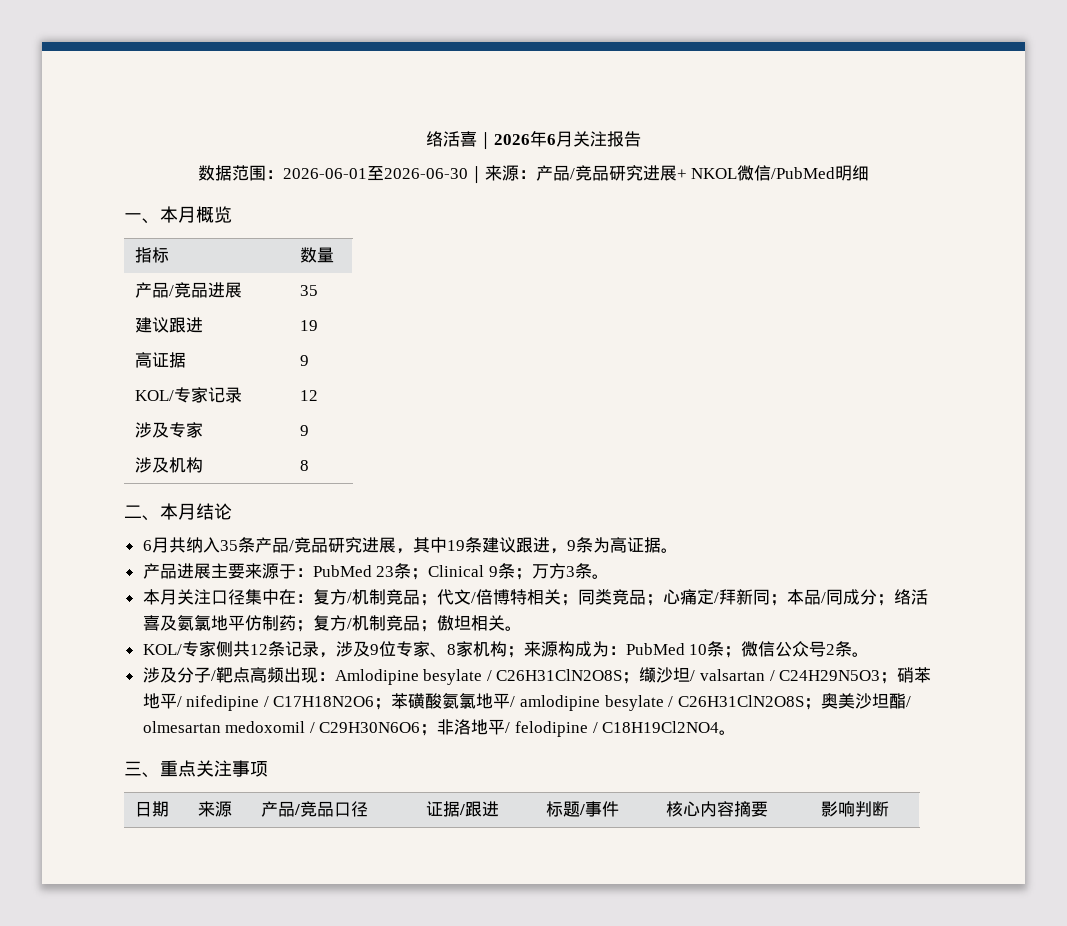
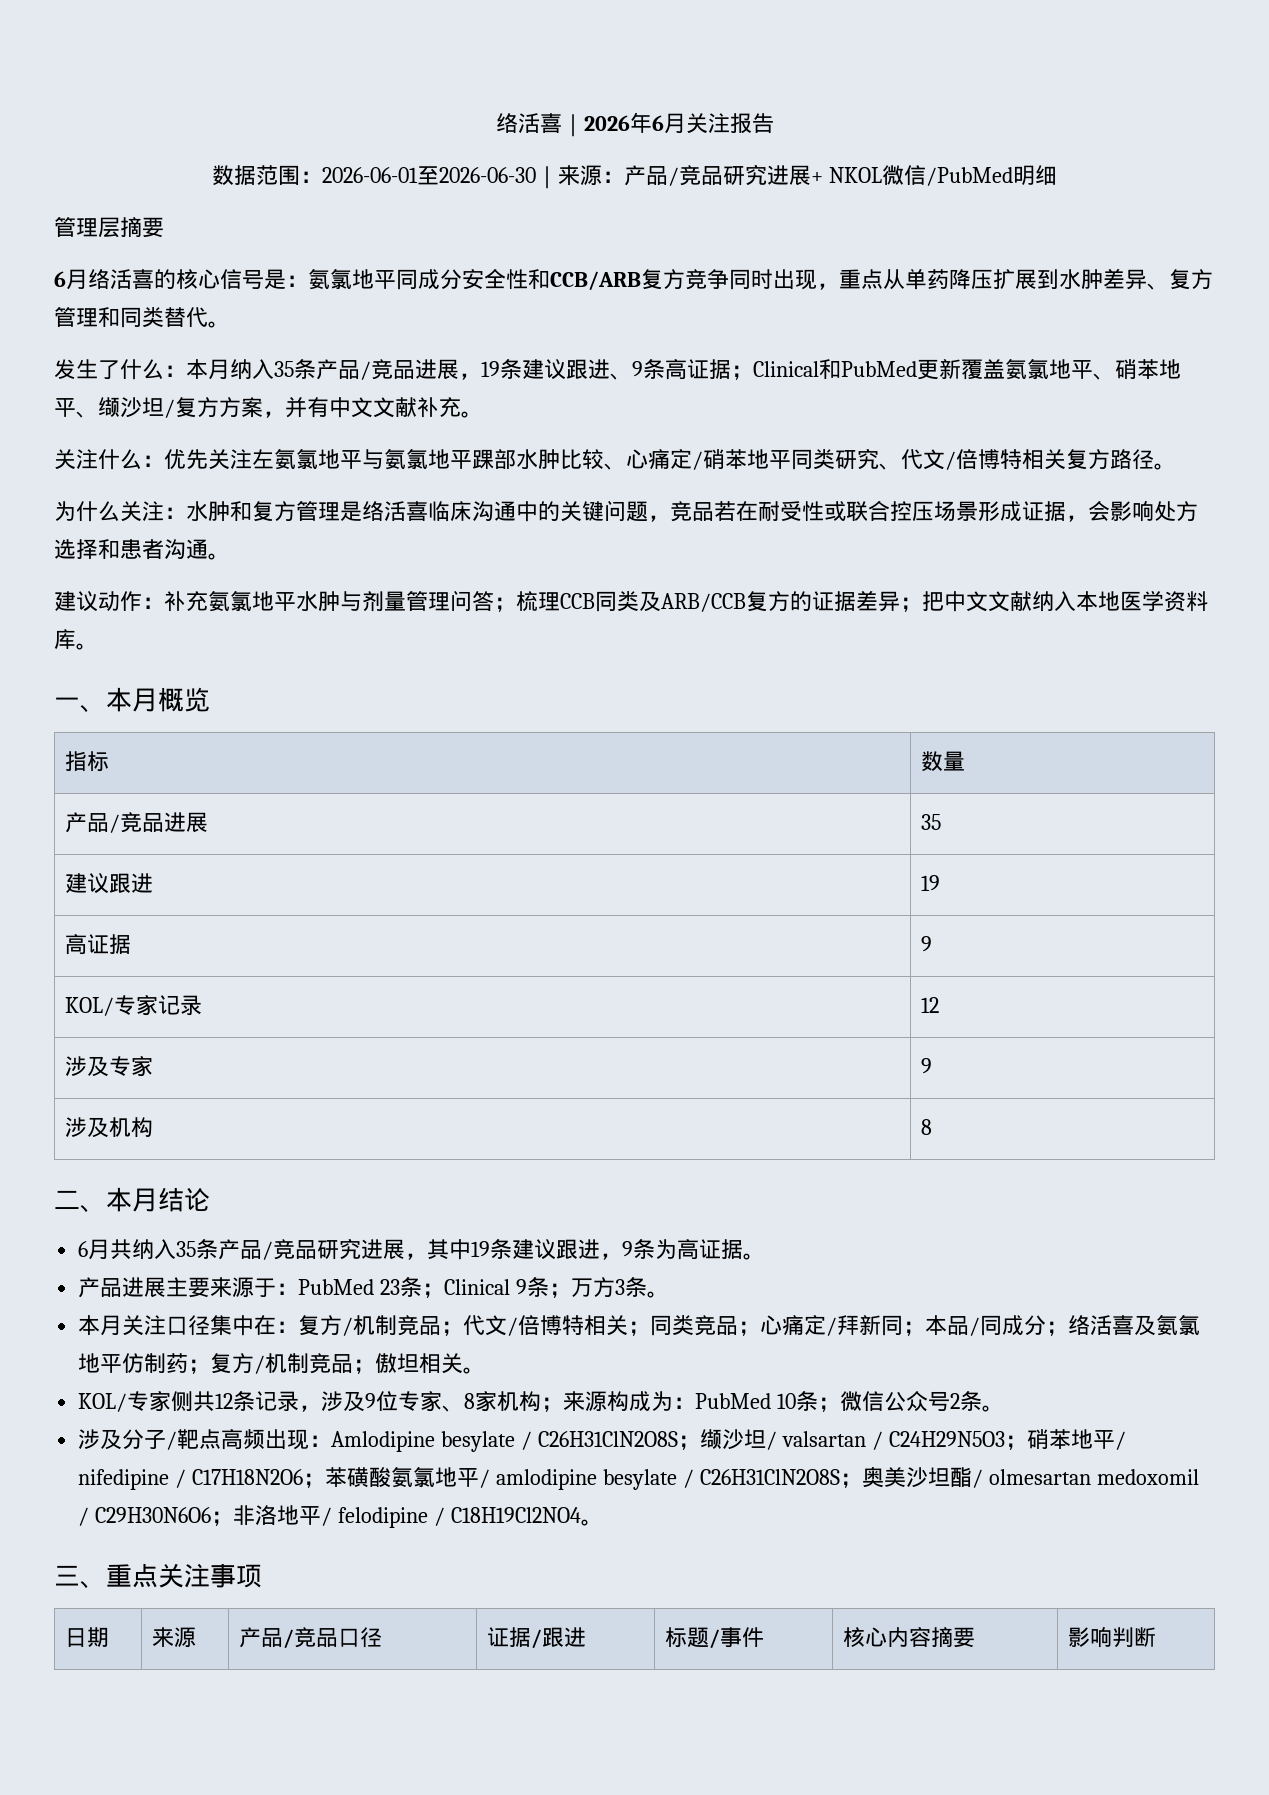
+ 管理层摘要
+ 6月络活喜的核心信号是：氨氯地平同成分安全性和CCB/ARB复方竞争同时出现，重点从单药降压扩展到水肿差异、复方管理和同类替代。
+ 发生了什么：本月纳入35条产品/竞品进展，19条建议跟进、9条高证据；Clinical和PubMed更新覆盖氨氯地平、硝苯地平、缬沙坦/复方方案，并有中文文献补充。
+ 关注什么：优先关注左氨氯地平与氨氯地平踝部水肿比较、心痛定/硝苯地平同类研究、代文/倍博特相关复方路径。
+ 为什么关注：水肿和复方管理是络活喜临床沟通中的关键问题，竞品若在耐受性或联合控压场景形成证据，会影响处方选择和患者沟通。
+ 建议动作：补充氨氯地平水肿与剂量管理问答；梳理CCB同类及ARB/CCB复方的证据差异；把中文文献纳入本地医学资料库。

